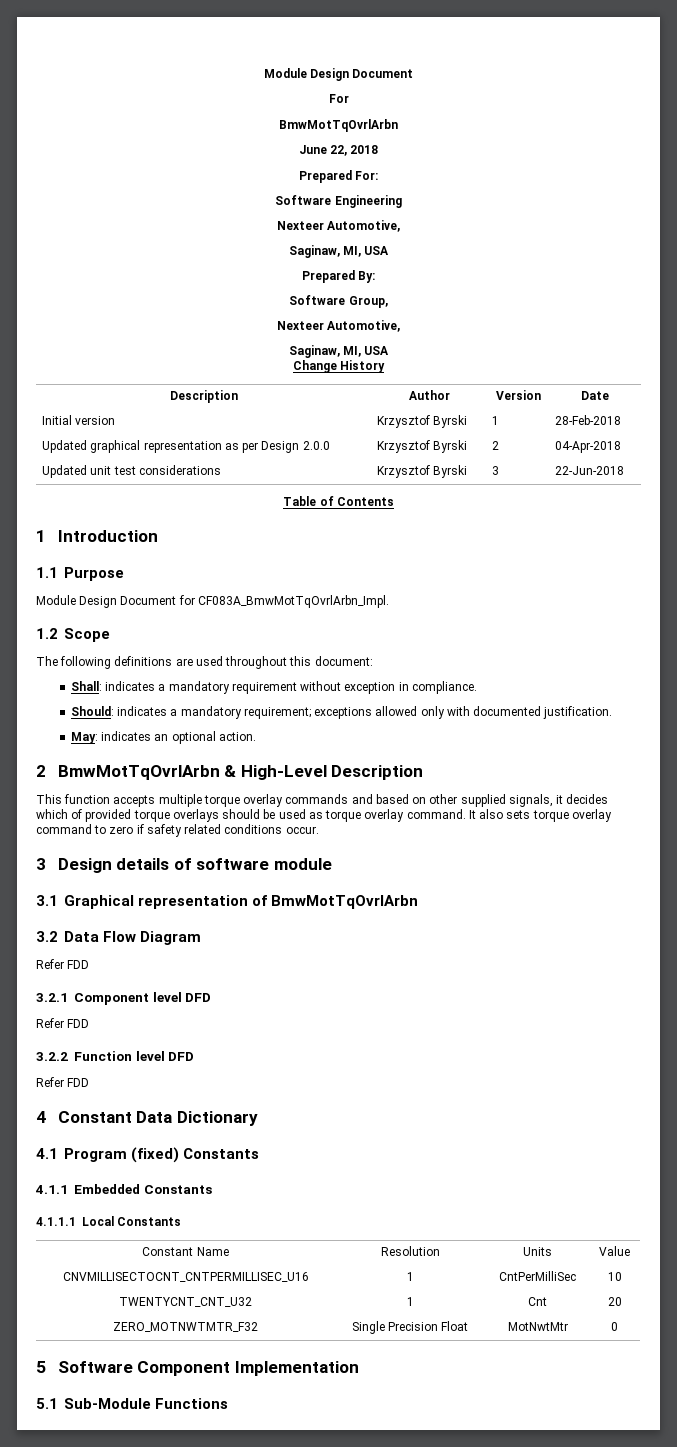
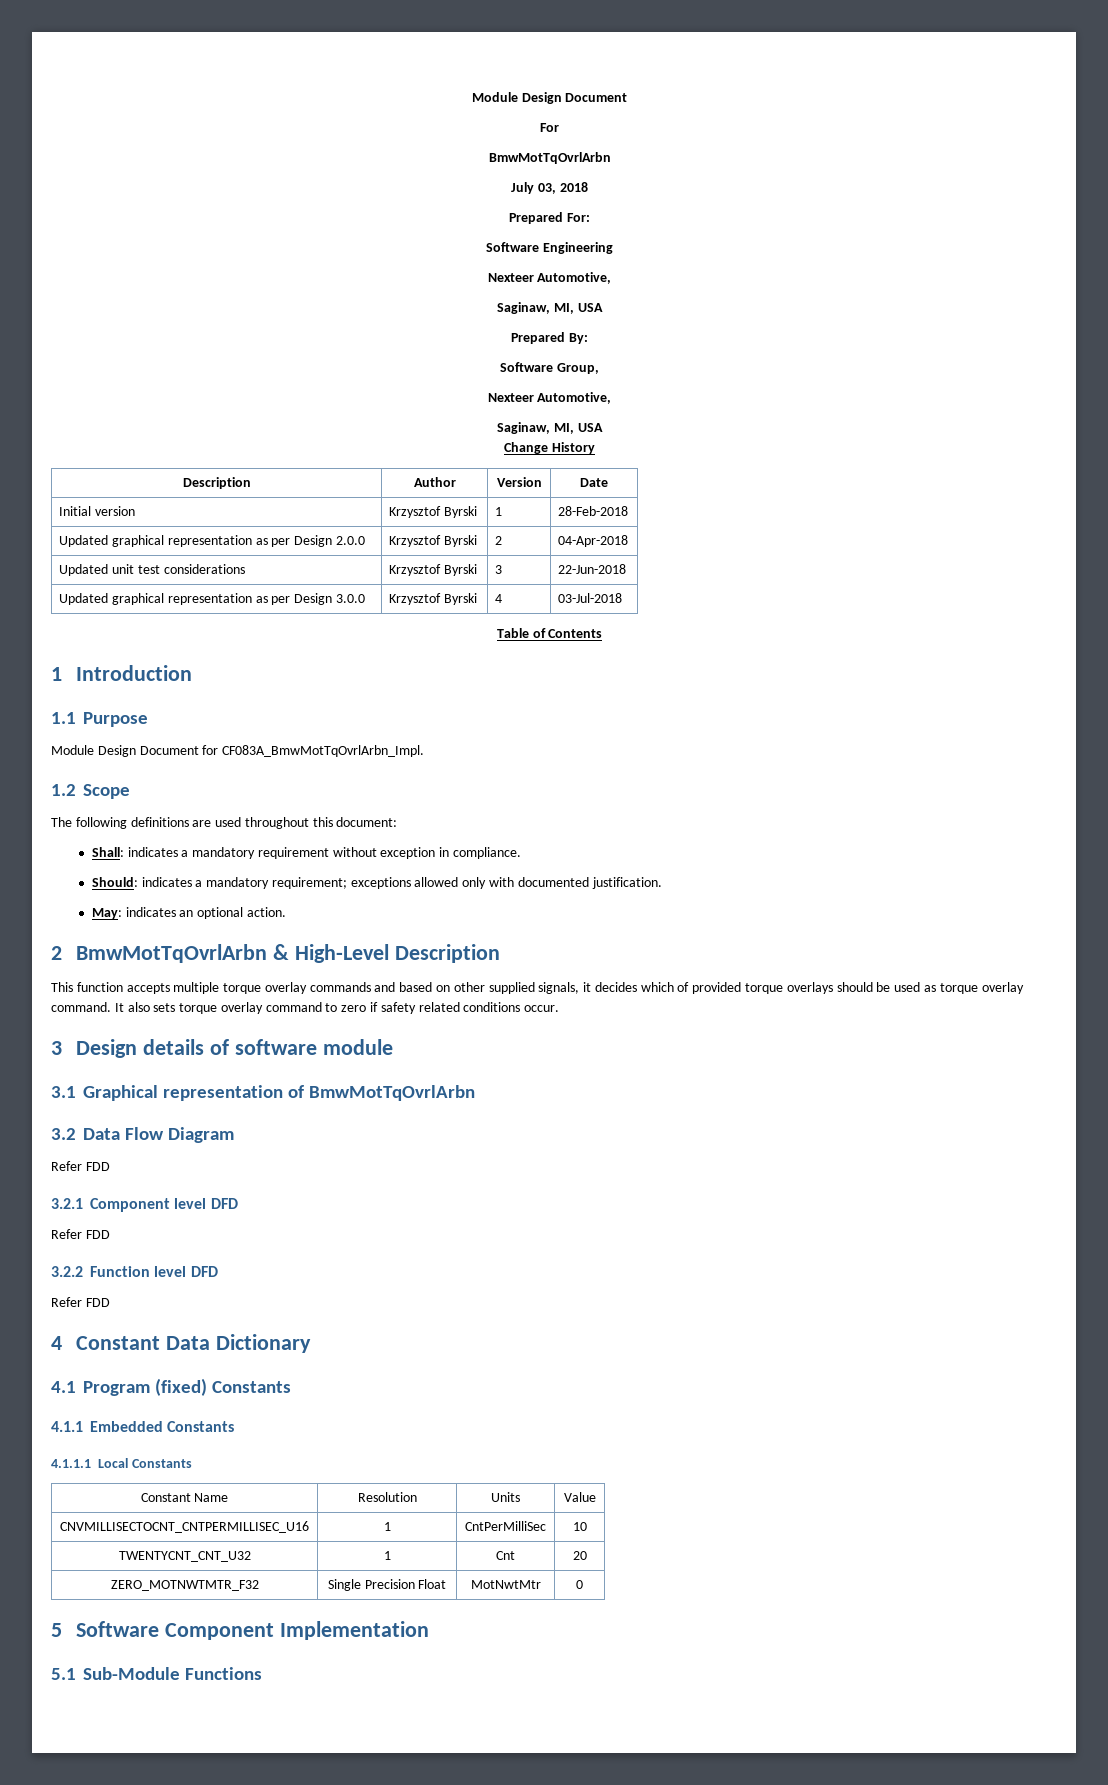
- June 22, 2018
+ July 03, 2018
+ Updated graphical representation as per Design 3.0.0 | Krzysztof Byrski | 4 | 03-Jul-2018

